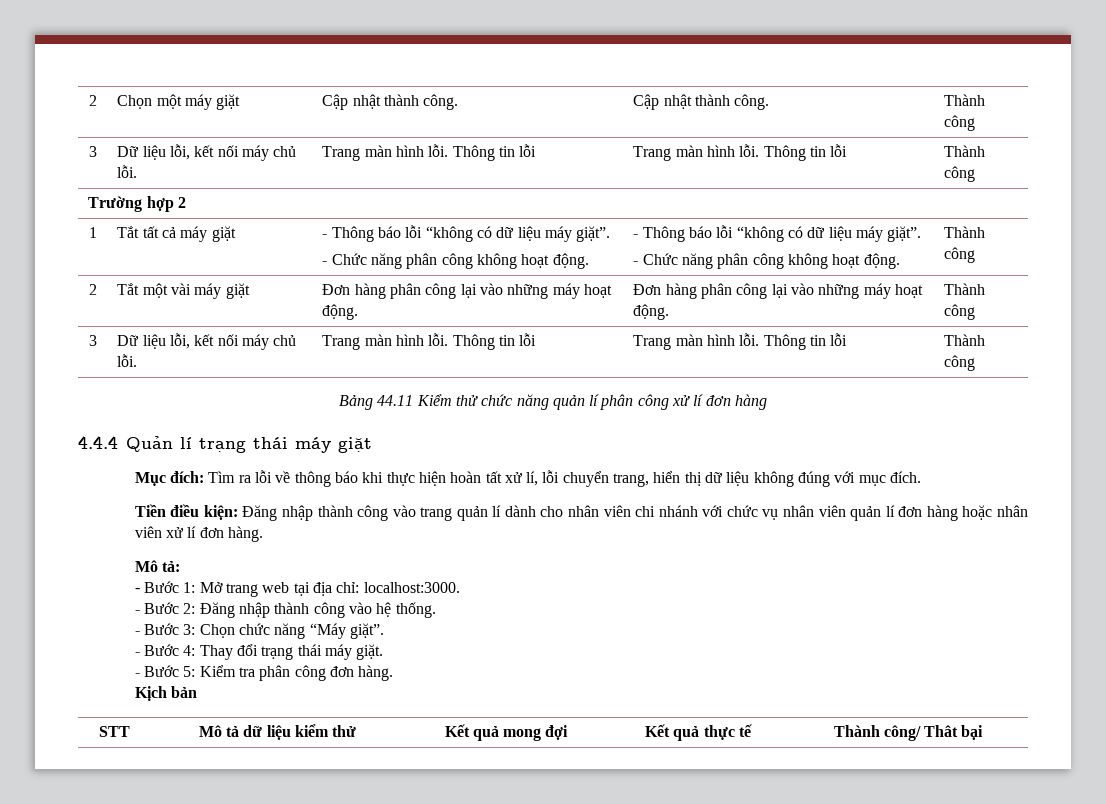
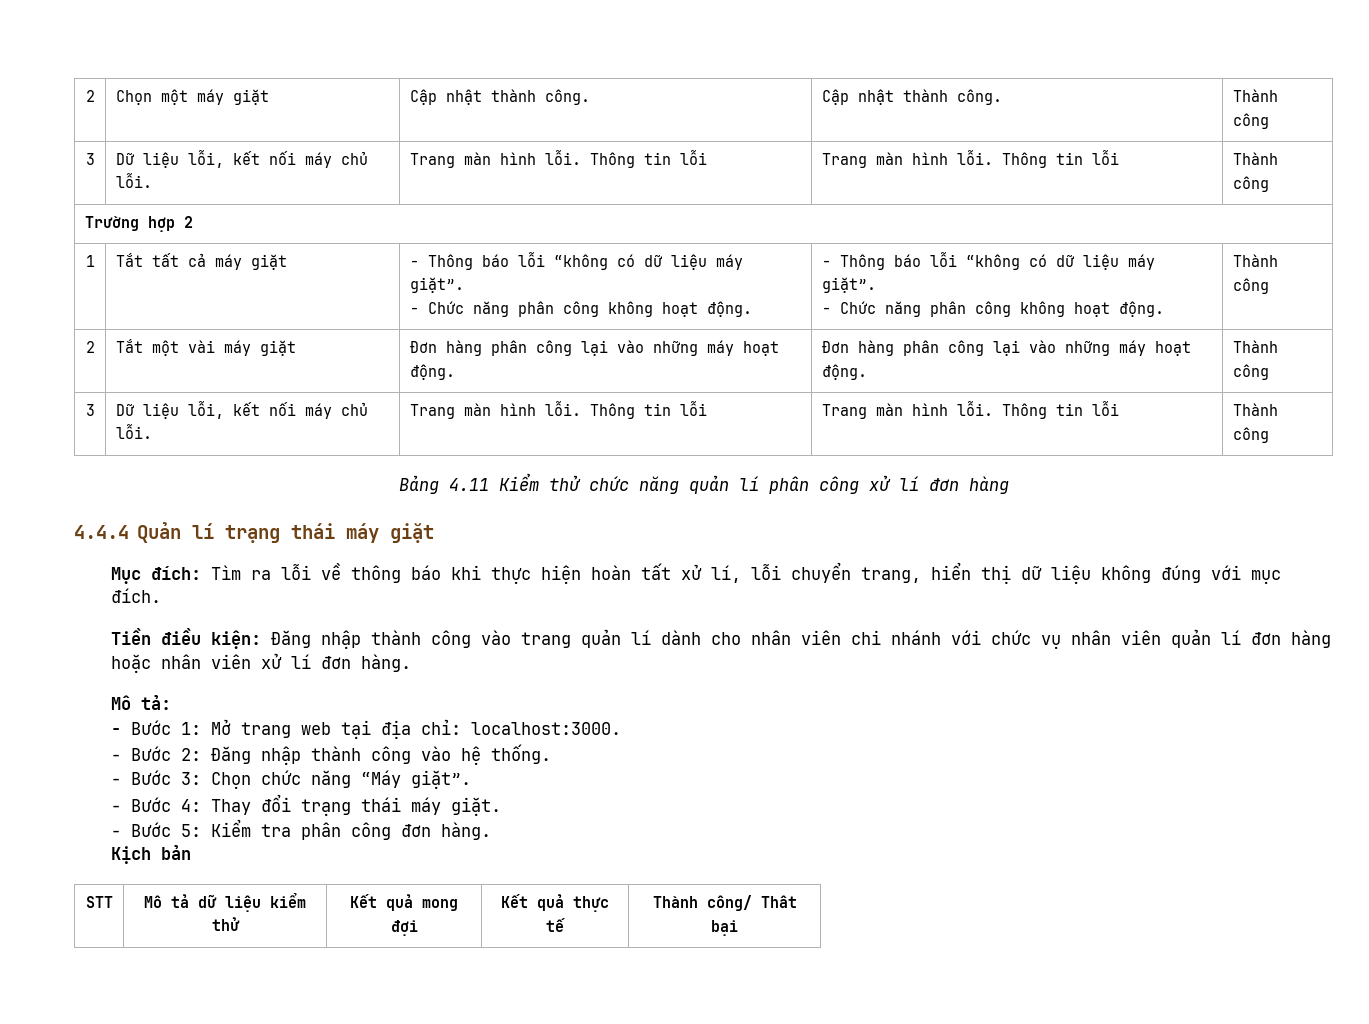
- Bảng 44.11 Kiểm thử chức năng quản lí phân công xử lí đơn hàng
+ Bảng 4.11 Kiểm thử chức năng quản lí phân công xử lí đơn hàng

